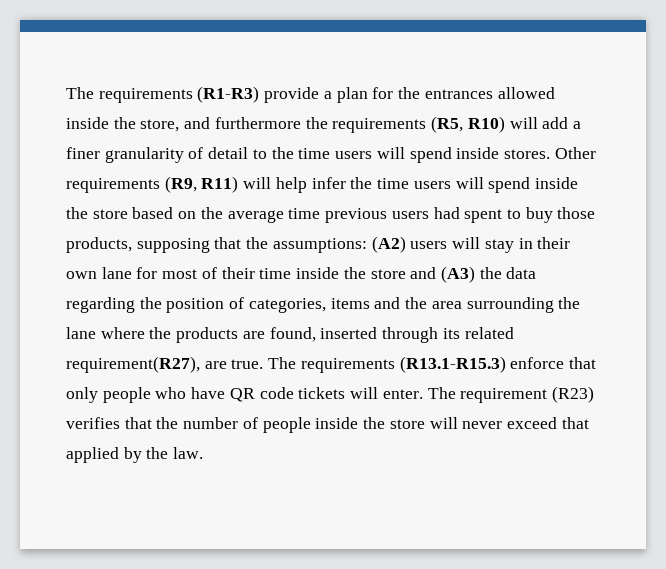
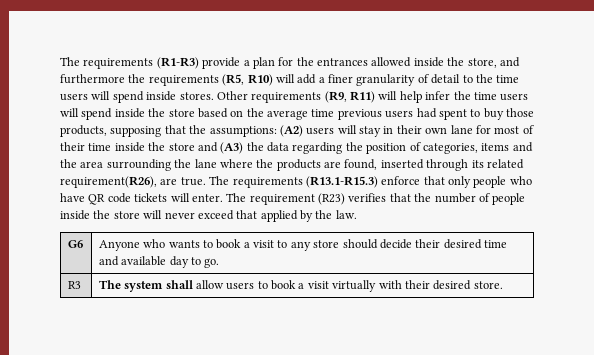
- (A2) users will stay in their own lane for most of their time inside the store and (A3) the data regarding the position of categories, items and the area surrounding the lane where the products are found, inserted through its related requirement(R27), are true.
+ (A2) users will stay in their own lane for most of their time inside the store and (A3) the data regarding the position of categories, items and the area surrounding the lane where the products are found, inserted through its related requirement(R26), are true.
+ G6 | Anyone who wants to book a visit to any store should decide their desired time and available day to go.
+ R3 | The system shall allow users to book a visit virtually with their desired store.

